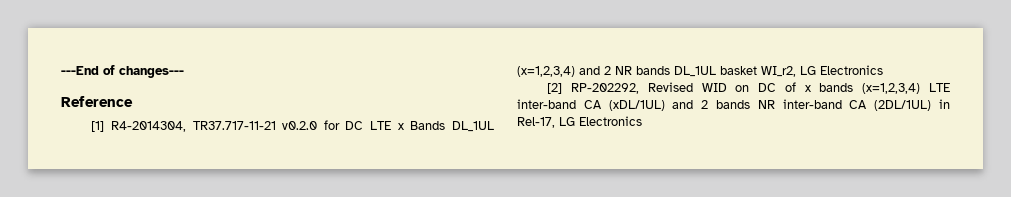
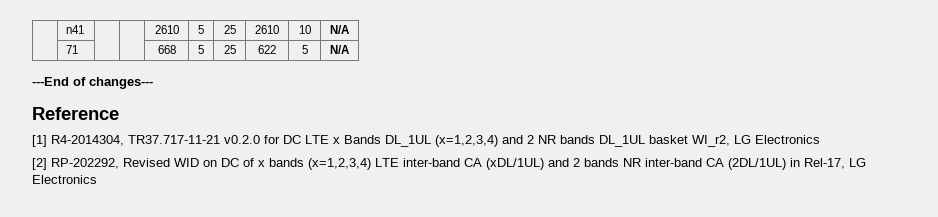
+ | n41 | | | 2610 | 5 | 25 | 2610 | 10 | N/A
+ | 71 | | | 668 | 5 | 25 | 622 | 5 | N/A

